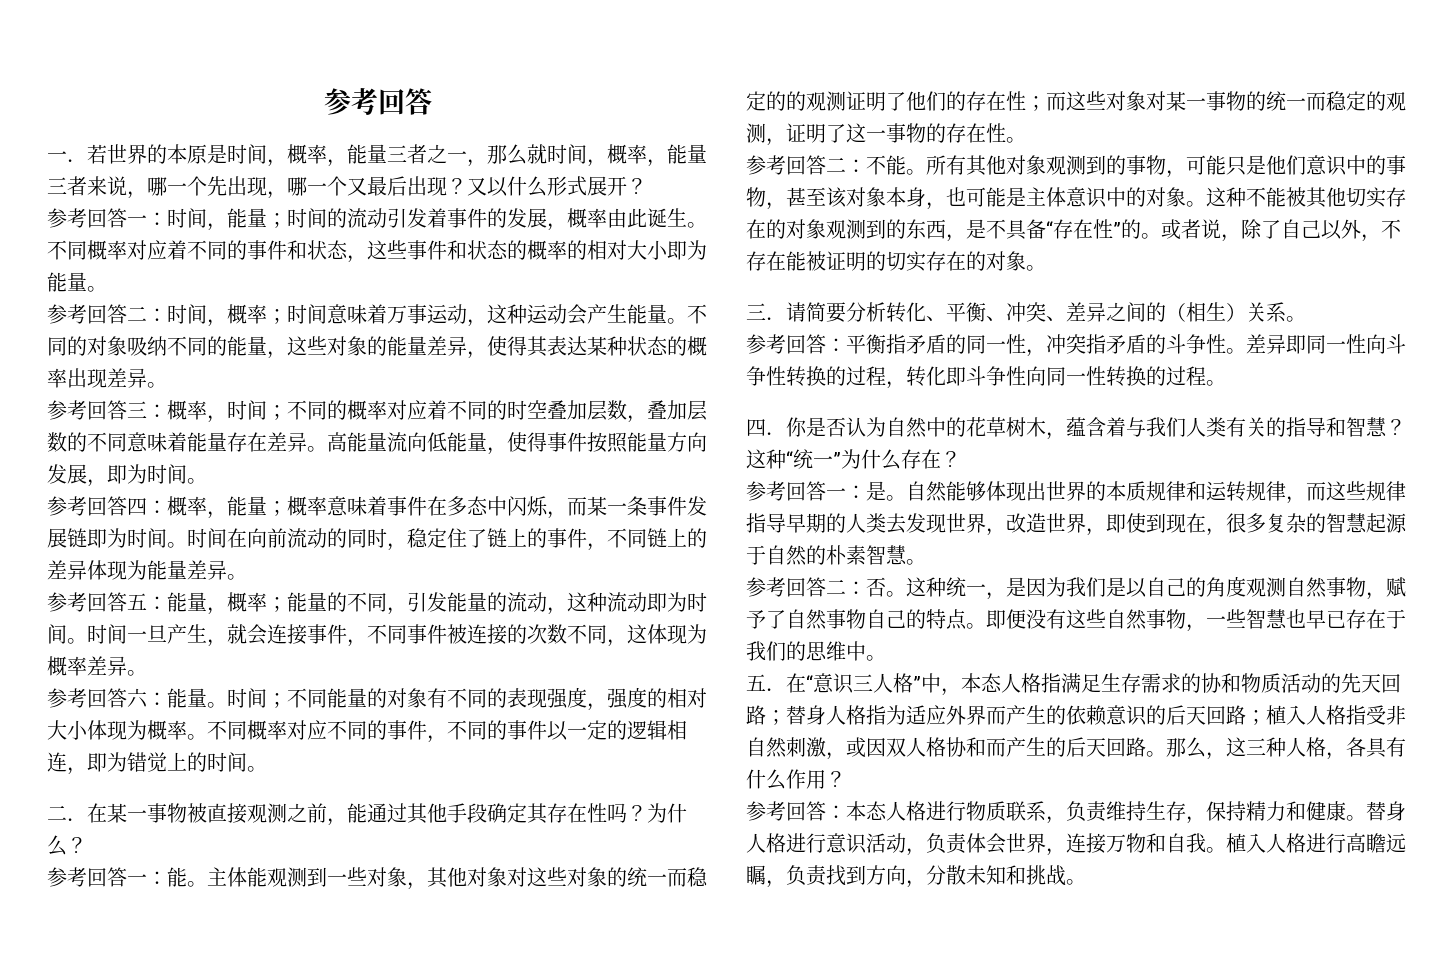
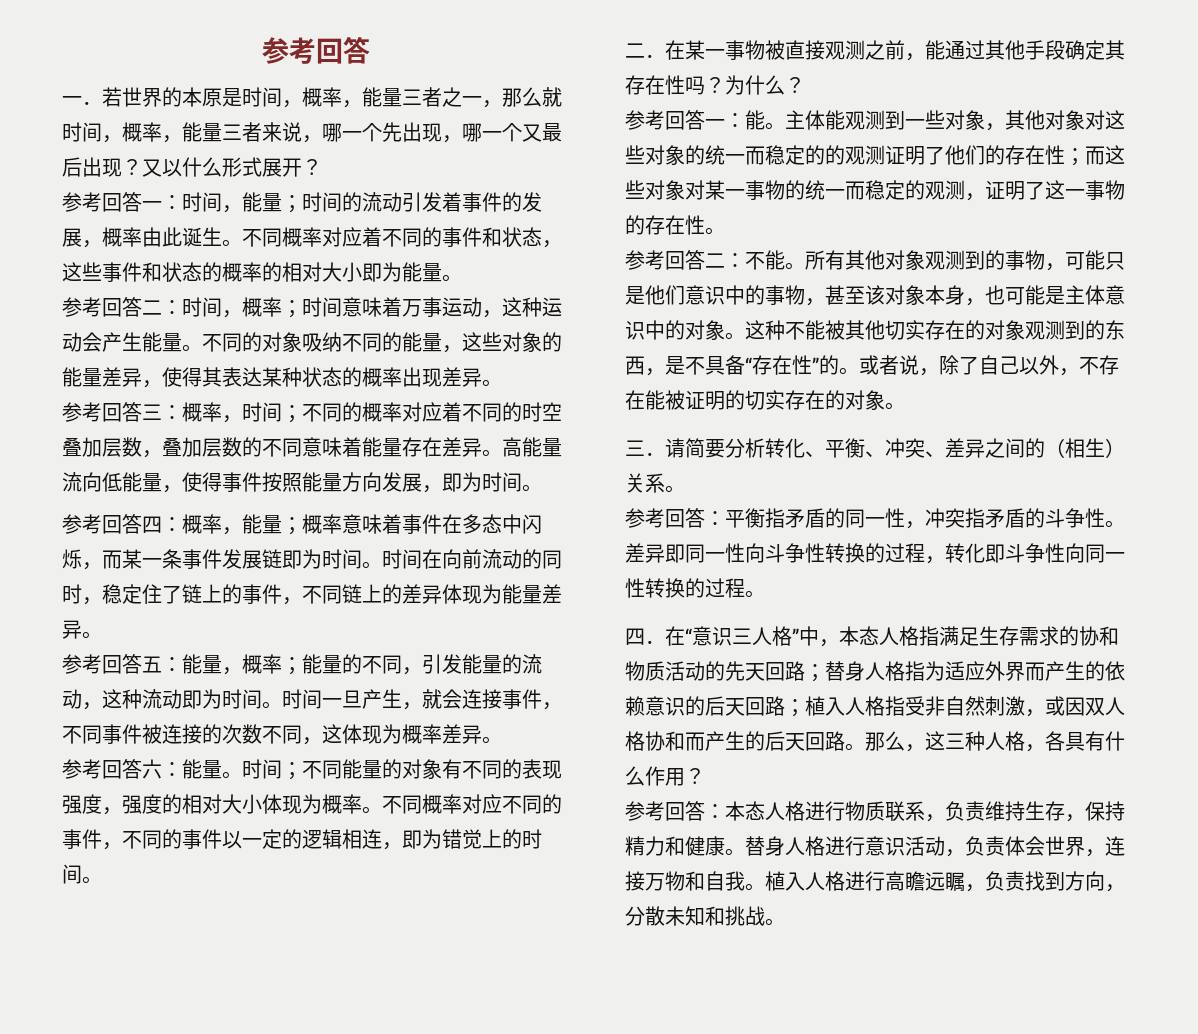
- 四．你是否认为自然中的花草树木，蕴含着与我们人类有关的指导和智慧？这种“统一”为什么存在？
- 参考回答一：是。自然能够体现出世界的本质规律和运转规律，而这些规律指导早期的人类去发现世界，改造世界，即使到现在，很多复杂的智慧起源于自然的朴素智慧。
- 参考回答二：否。这种统一，是因为我们是以自己的角度观测自然事物，赋予了自然事物自己的特点。即便没有这些自然事物，一些智慧也早已存在于我们的思维中。
- 五．在“意识三人格”中，本态人格指满足生存需求的协和物质活动的先天回路；替身人格指为适应外界而产生的依赖意识的后天回路；植入人格指受非自然刺激，或因双人格协和而产生的后天回路。
+ 四．在“意识三人格”中，本态人格指满足生存需求的协和物质活动的先天回路；替身人格指为适应外界而产生的依赖意识的后天回路；植入人格指受非自然刺激，或因双人格协和而产生的后天回路。

